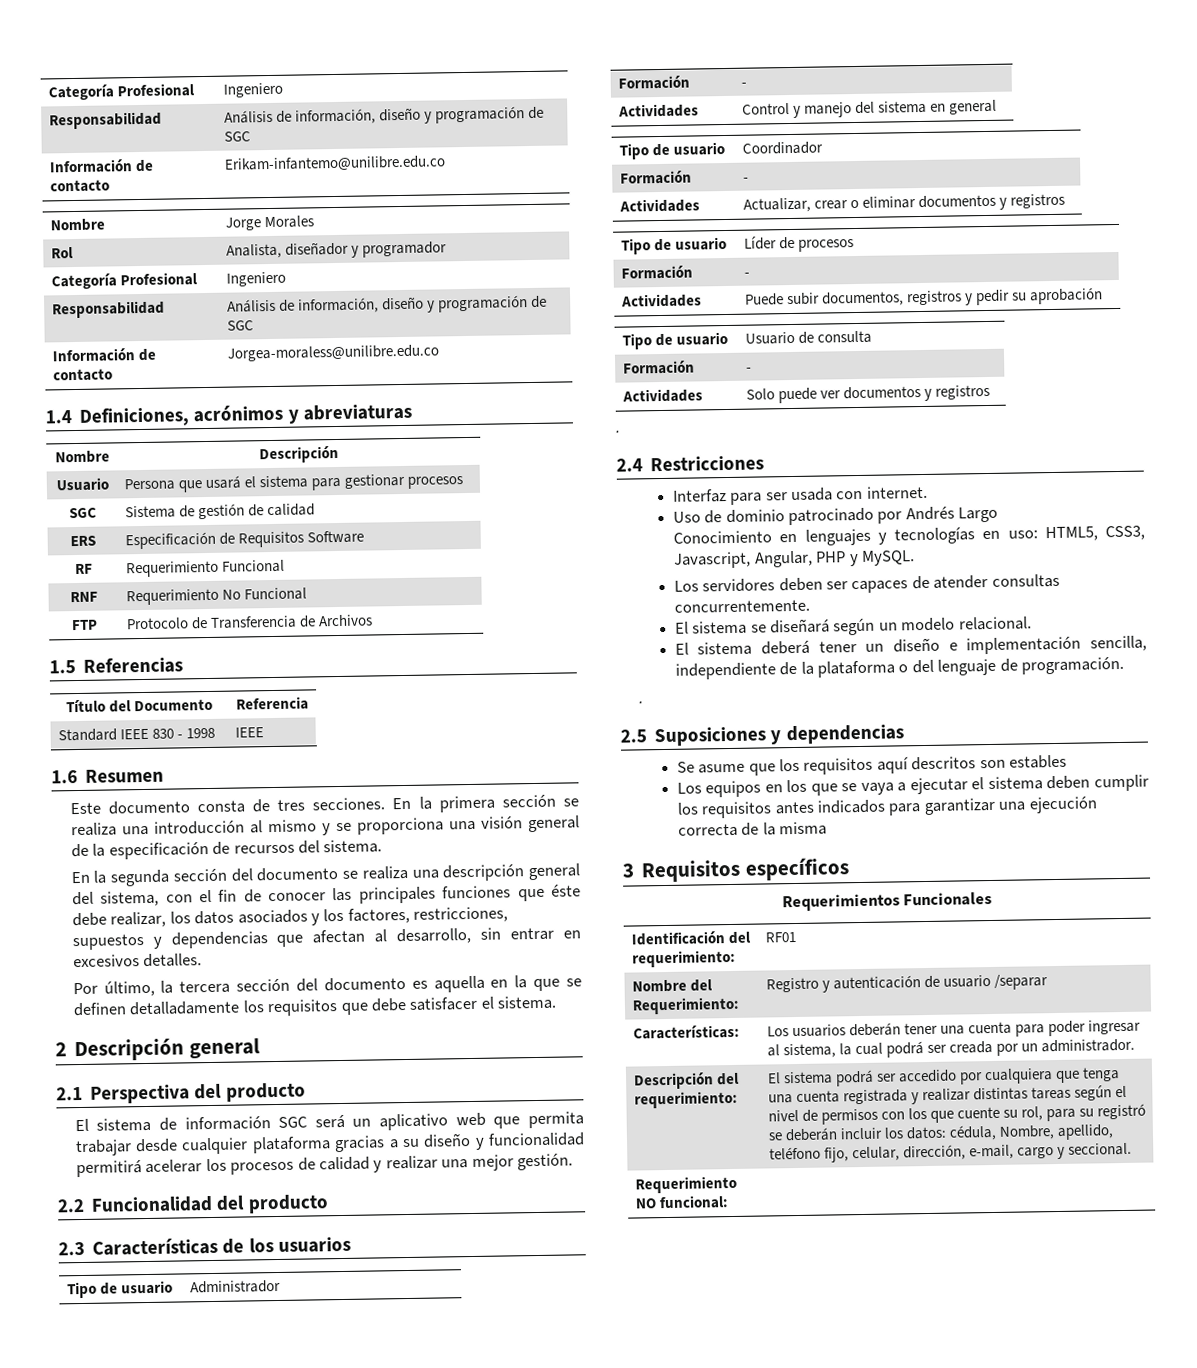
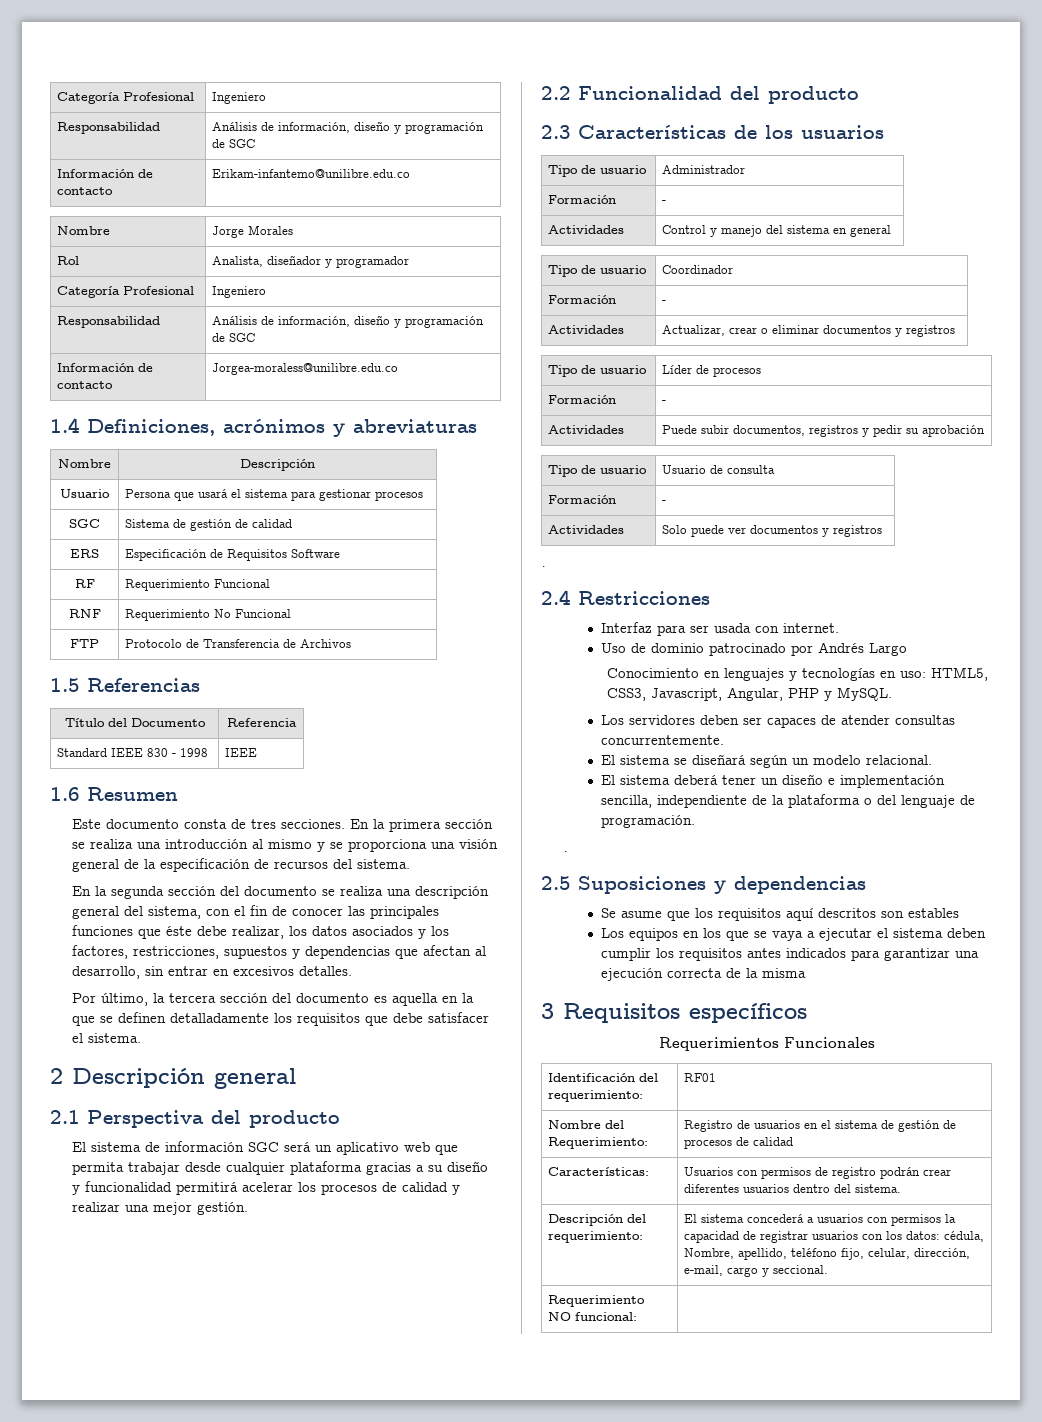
- Nombre del Requerimiento: | Registro y autenticación de usuario /separar
- Características: | Los usuarios deberán tener una cuenta para poder ingresar al sistema, la cual podrá ser creada por un administrador.
+ Nombre del Requerimiento: | Registro de usuarios en el sistema de gestión de procesos de calidad
+ Características: | Usuarios con permisos de registro podrán crear diferentes usuarios dentro del sistema.
- El sistema podrá ser accedido por cualquiera que tenga una cuenta registrada y realizar distintas tareas según el nivel de permisos con los que cuente su rol, para su registró se deberán incluir los datos: cédula, Nombre, apellido, teléfono fijo, celular, dirección, e-mail, cargo y seccional.
+ El sistema concederá a usuarios con permisos la capacidad de registrar usuarios con los datos: cédula, Nombre, apellido, teléfono fijo, celular, dirección, e-mail, cargo y seccional.

